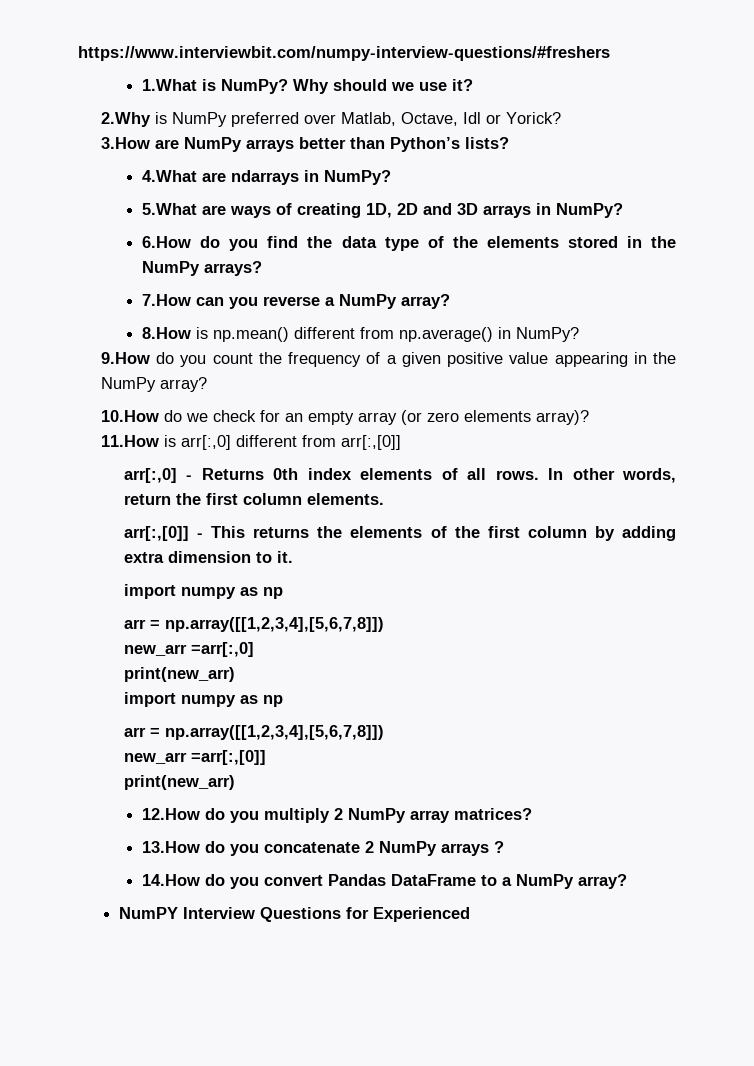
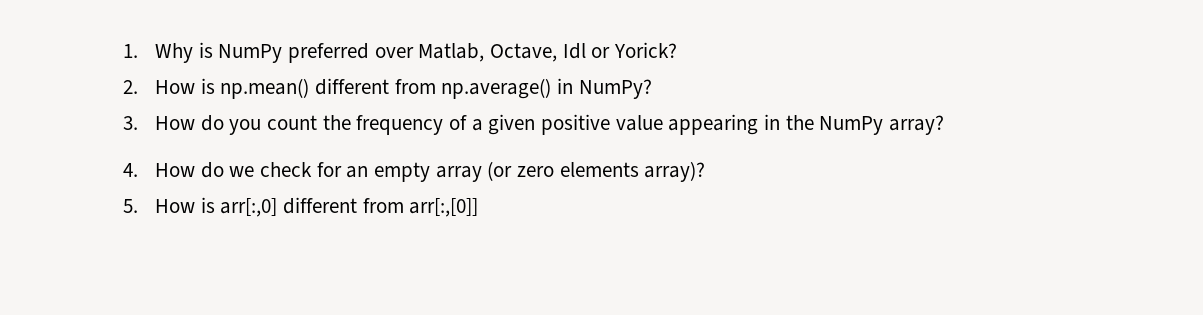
- https://www.interviewbit.com/numpy-interview-questions/#freshers
- 1.What is NumPy? Why should we use it?
- 2.Why is NumPy preferred over Matlab, Octave, Idl or Yorick?
+ 1. Why is NumPy preferred over Matlab, Octave, Idl or Yorick?
- 3.How are NumPy arrays better than Python’s lists?
- 4.What are ndarrays in NumPy?
- 5.What are ways of creating 1D, 2D and 3D arrays in NumPy?
- 6.How do you find the data type of the elements stored in the NumPy arrays?
- 7.How can you reverse a NumPy array?
- 8.How is np.mean() different from np.average() in NumPy?
+ 2. How is np.mean() different from np.average() in NumPy?
- 9.How do you count the frequency of a given positive value appearing in the NumPy array?
+ 3. How do you count the frequency of a given positive value appearing in the NumPy array?
- 10.How do we check for an empty array (or zero elements array)?
+ 4. How do we check for an empty array (or zero elements array)?
- 11.How is arr[:,0] different from arr[:,[0]]
+ 5. How is arr[:,0] different from arr[:,[0]]
- arr[:,0] - Returns 0th index elements of all rows. In other words, return the first column elements.
- arr[:,[0]] - This returns the elements of the first column by adding extra dimension to it.
- import numpy as np
- arr = np.array([[1,2,3,4],[5,6,7,8]])
- new_arr =arr[:,0]
- print(new_arr)
- import numpy as np
- arr = np.array([[1,2,3,4],[5,6,7,8]])
- new_arr =arr[:,[0]]
- print(new_arr)
- 12.How do you multiply 2 NumPy array matrices?
- 13.How do you concatenate 2 NumPy arrays ?
- 14.How do you convert Pandas DataFrame to a NumPy array?
- NumPY Interview Questions for Experienced

